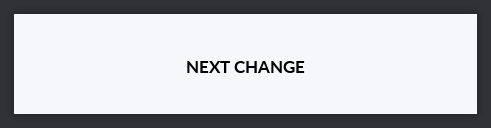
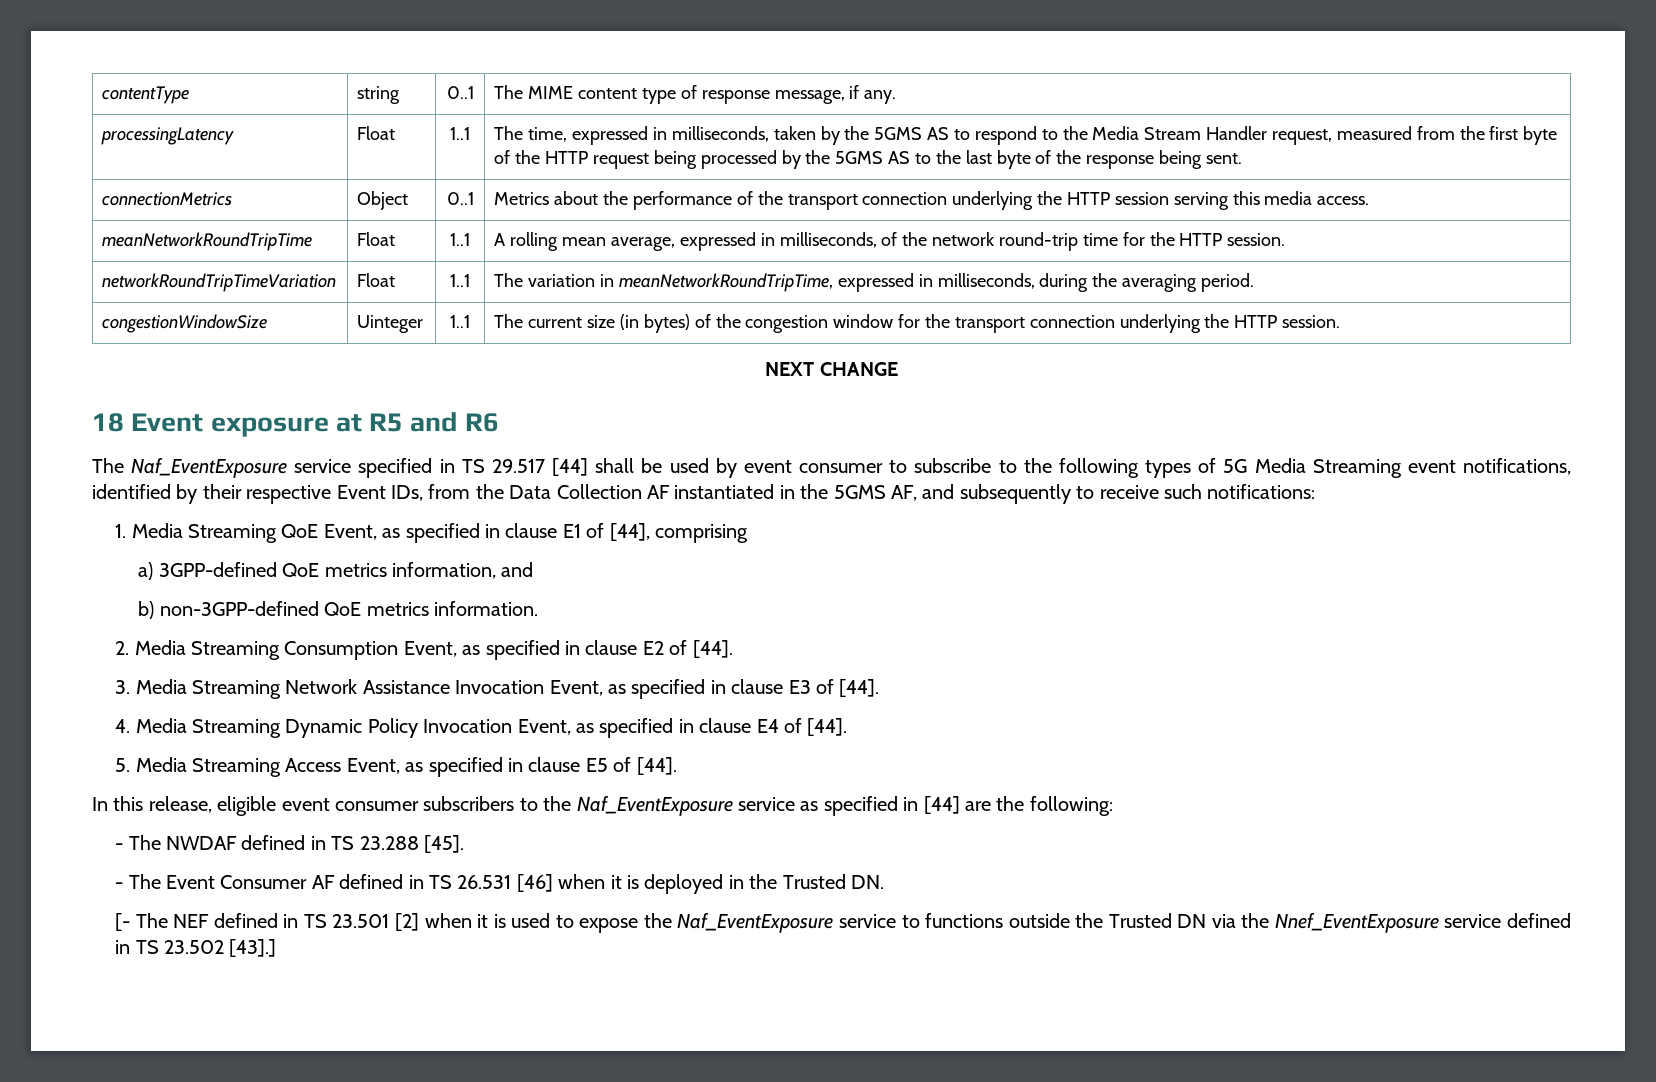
+ contentType | string | 0..1 | The MIME content type of response message, if any.
+ processingLatency | Float | 1..1 | The time, expressed in milliseconds, taken by the 5GMS AS to respond to the Media Stream Handler request, measured from the first byte of the HTTP request being processed by the 5GMS AS to the last byte of the response being sent.
+ connectionMetrics | Object | 0..1 | Metrics about the performance of the transport connection underlying the HTTP session serving this media access.
+ meanNetworkRoundTripTime | Float | 1..1 | A rolling mean average, expressed in milliseconds, of the network round-trip time for the HTTP session.
+ networkRoundTripTimeVariation | Float | 1..1 | The variation in meanNetworkRoundTripTime, expressed in milliseconds, during the averaging period.
+ congestionWindowSize | Uinteger | 1..1 | The current size (in bytes) of the congestion window for the transport connection underlying the HTTP session.
  NEXT CHANGE
+ 18 Event exposure at R5 and R6
+ The Naf_EventExposure service specified in TS 29.517 [44] shall be used by event consumer to subscribe to the following types of 5G Media Streaming event notifications, identified by their respective Event IDs, from the Data Collection AF instantiated in the 5GMS AF, and subsequently to receive such notifications:
+ 1. Media Streaming QoE Event, as specified in clause E1 of [44], comprising
+ a) 3GPP-defined QoE metrics information, and
+ b) non-3GPP-defined QoE metrics information.
+ 2. Media Streaming Consumption Event, as specified in clause E2 of [44].
+ 3. Media Streaming Network Assistance Invocation Event, as specified in clause E3 of [44].
+ 4. Media Streaming Dynamic Policy Invocation Event, as specified in clause E4 of [44].
+ 5. Media Streaming Access Event, as specified in clause E5 of [44].
+ In this release, eligible event consumer subscribers to the Naf_EventExposure service as specified in [44] are the following:
+ - The NWDAF defined in TS 23.288 [45].
+ - The Event Consumer AF defined in TS 26.531 [46] when it is deployed in the Trusted DN.
+ [- The NEF defined in TS 23.501 [2] when it is used to expose the Naf_EventExposure service to functions outside the Trusted DN via the Nnef_EventExposure service defined in TS 23.502 [43].]

